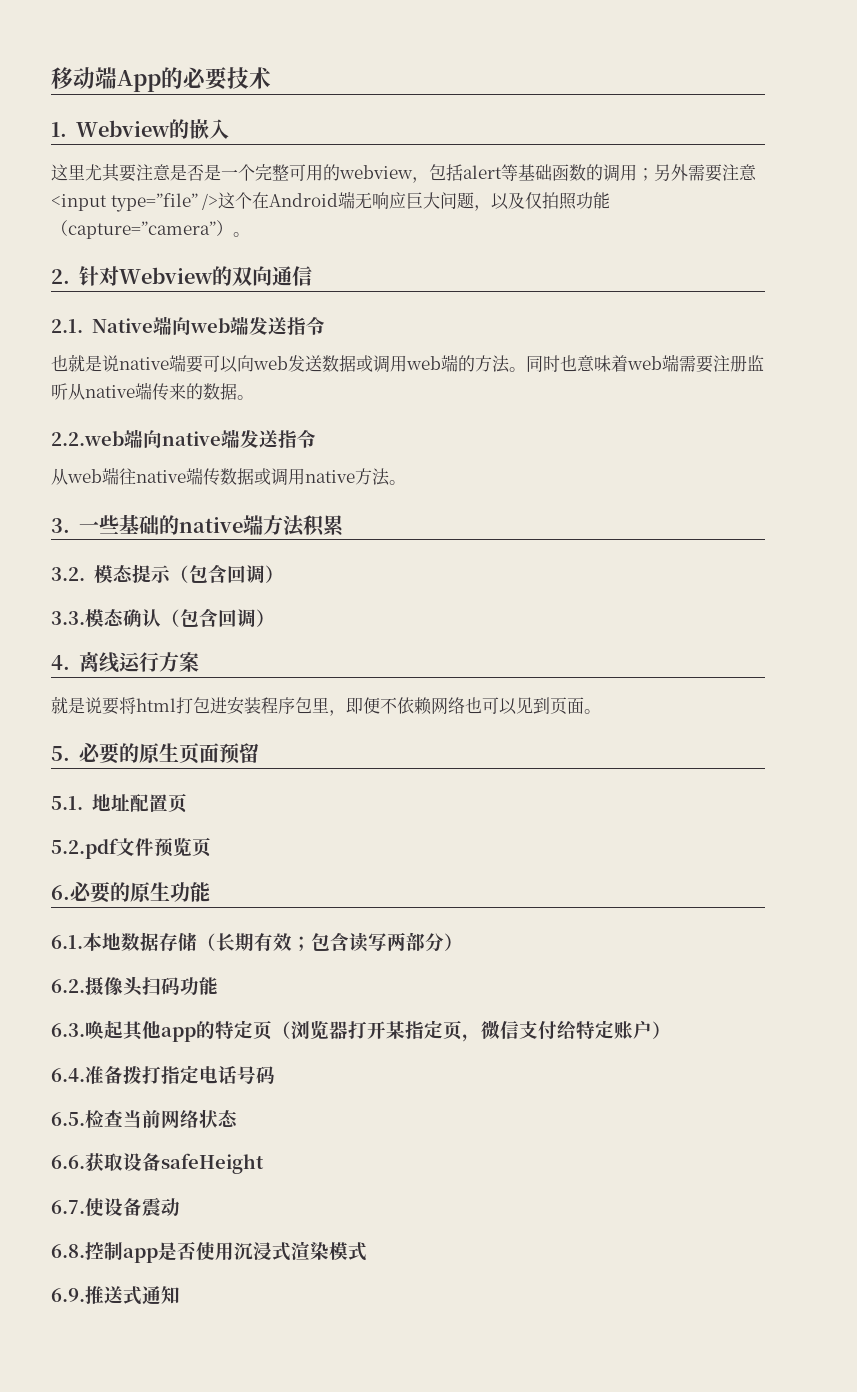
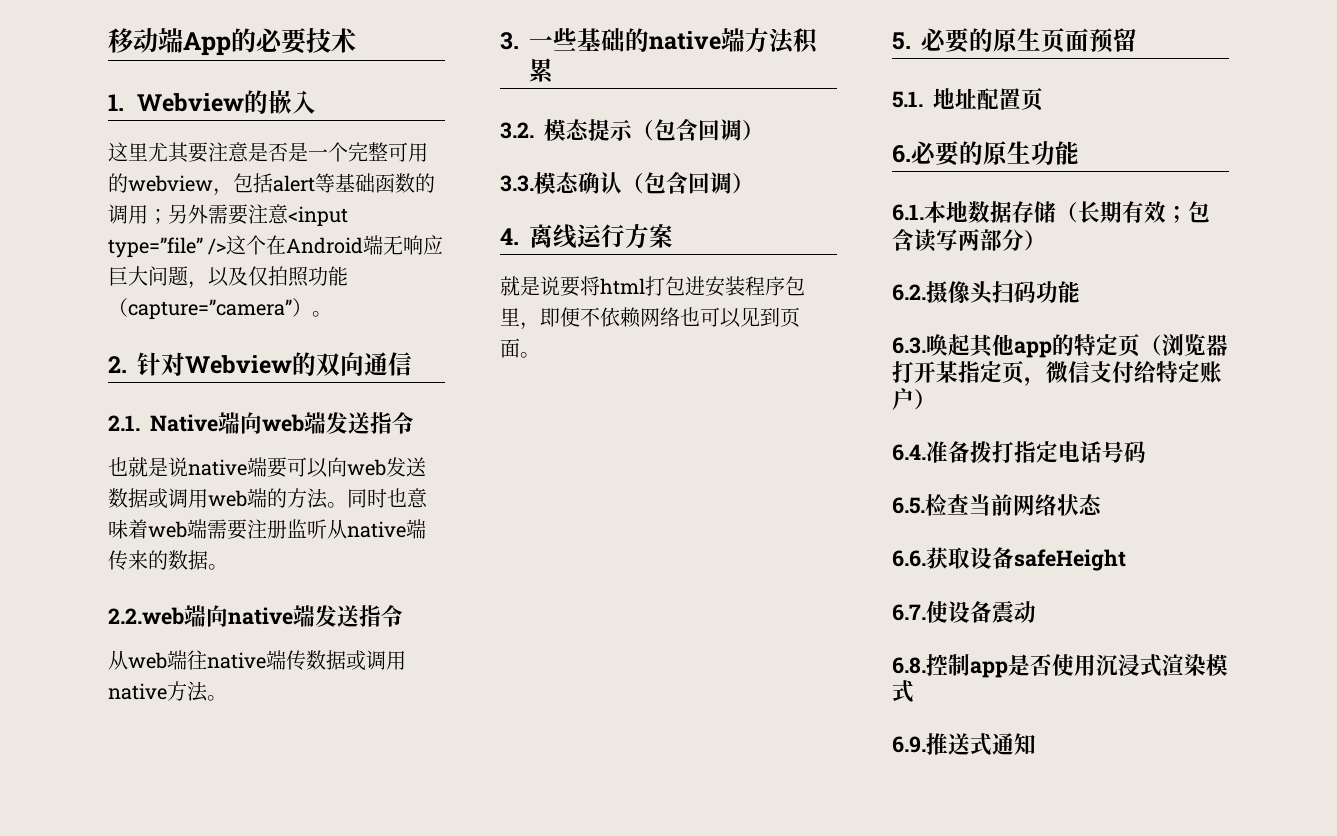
- 5.2.pdf文件预览页

